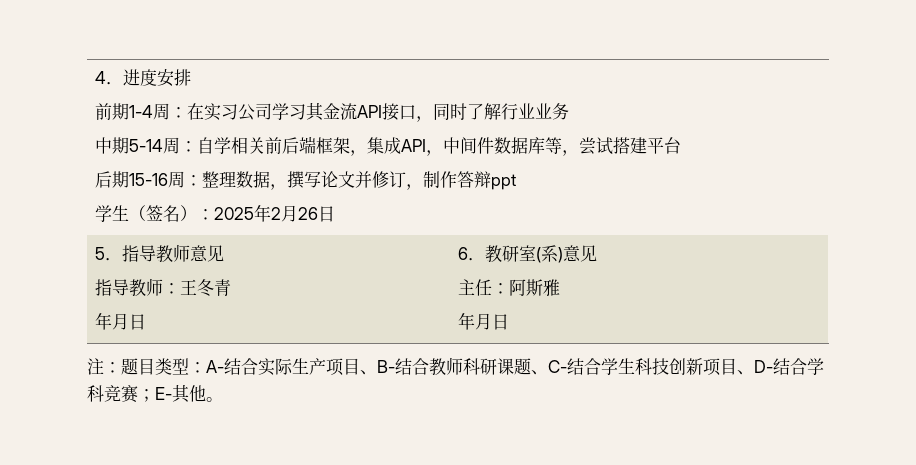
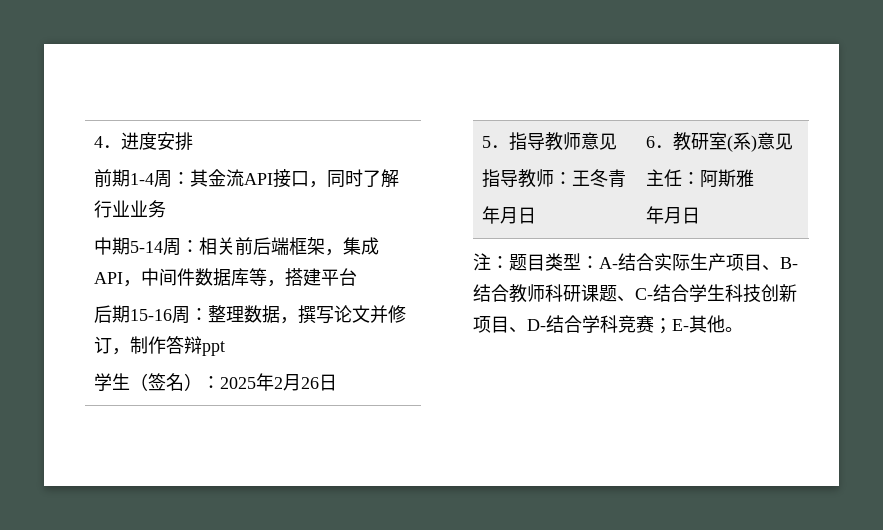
- 前期1-4周：在实习公司学习其金流API接口，同时了解行业业务
+ 前期1-4周：其金流API接口，同时了解行业业务
- 中期5-14周：自学相关前后端框架，集成API，中间件数据库等，尝试搭建平台
+ 中期5-14周：相关前后端框架，集成API，中间件数据库等，搭建平台

